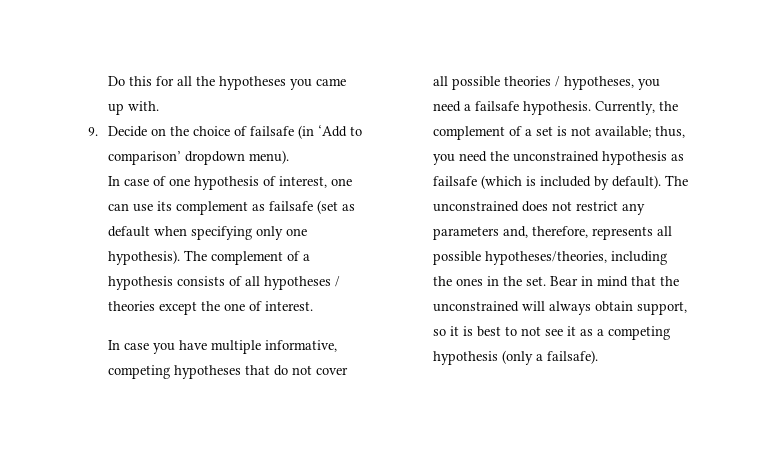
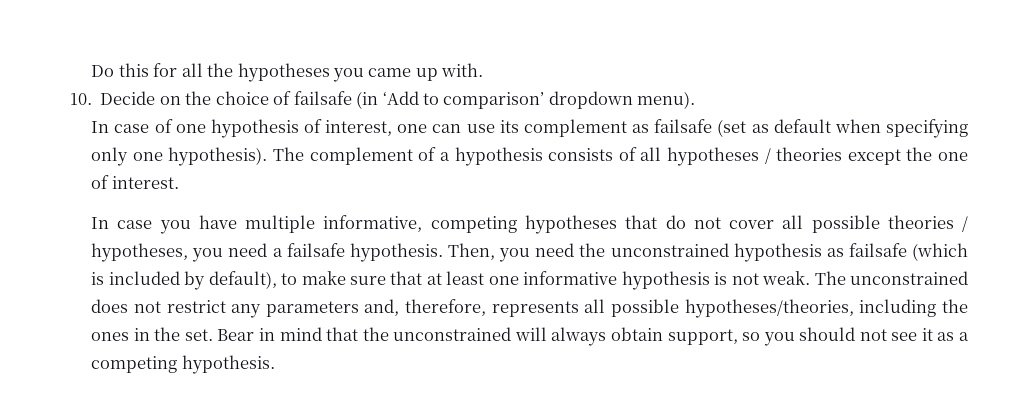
- 9. Decide on the choice of failsafe (in ‘Add to comparison’ dropdown menu).
+ 10. Decide on the choice of failsafe (in ‘Add to comparison’ dropdown menu).
- Currently, the complement of a set is not available; thus, you need the unconstrained hypothesis as failsafe (which is included by default).
+ Then, you need the unconstrained hypothesis as failsafe (which is included by default), to make sure that at least one informative hypothesis is not weak.
- Bear in mind that the unconstrained will always obtain support, so it is best to not see it as a competing hypothesis (only a failsafe).
+ Bear in mind that the unconstrained will always obtain support, so you should not see it as a competing hypothesis.

